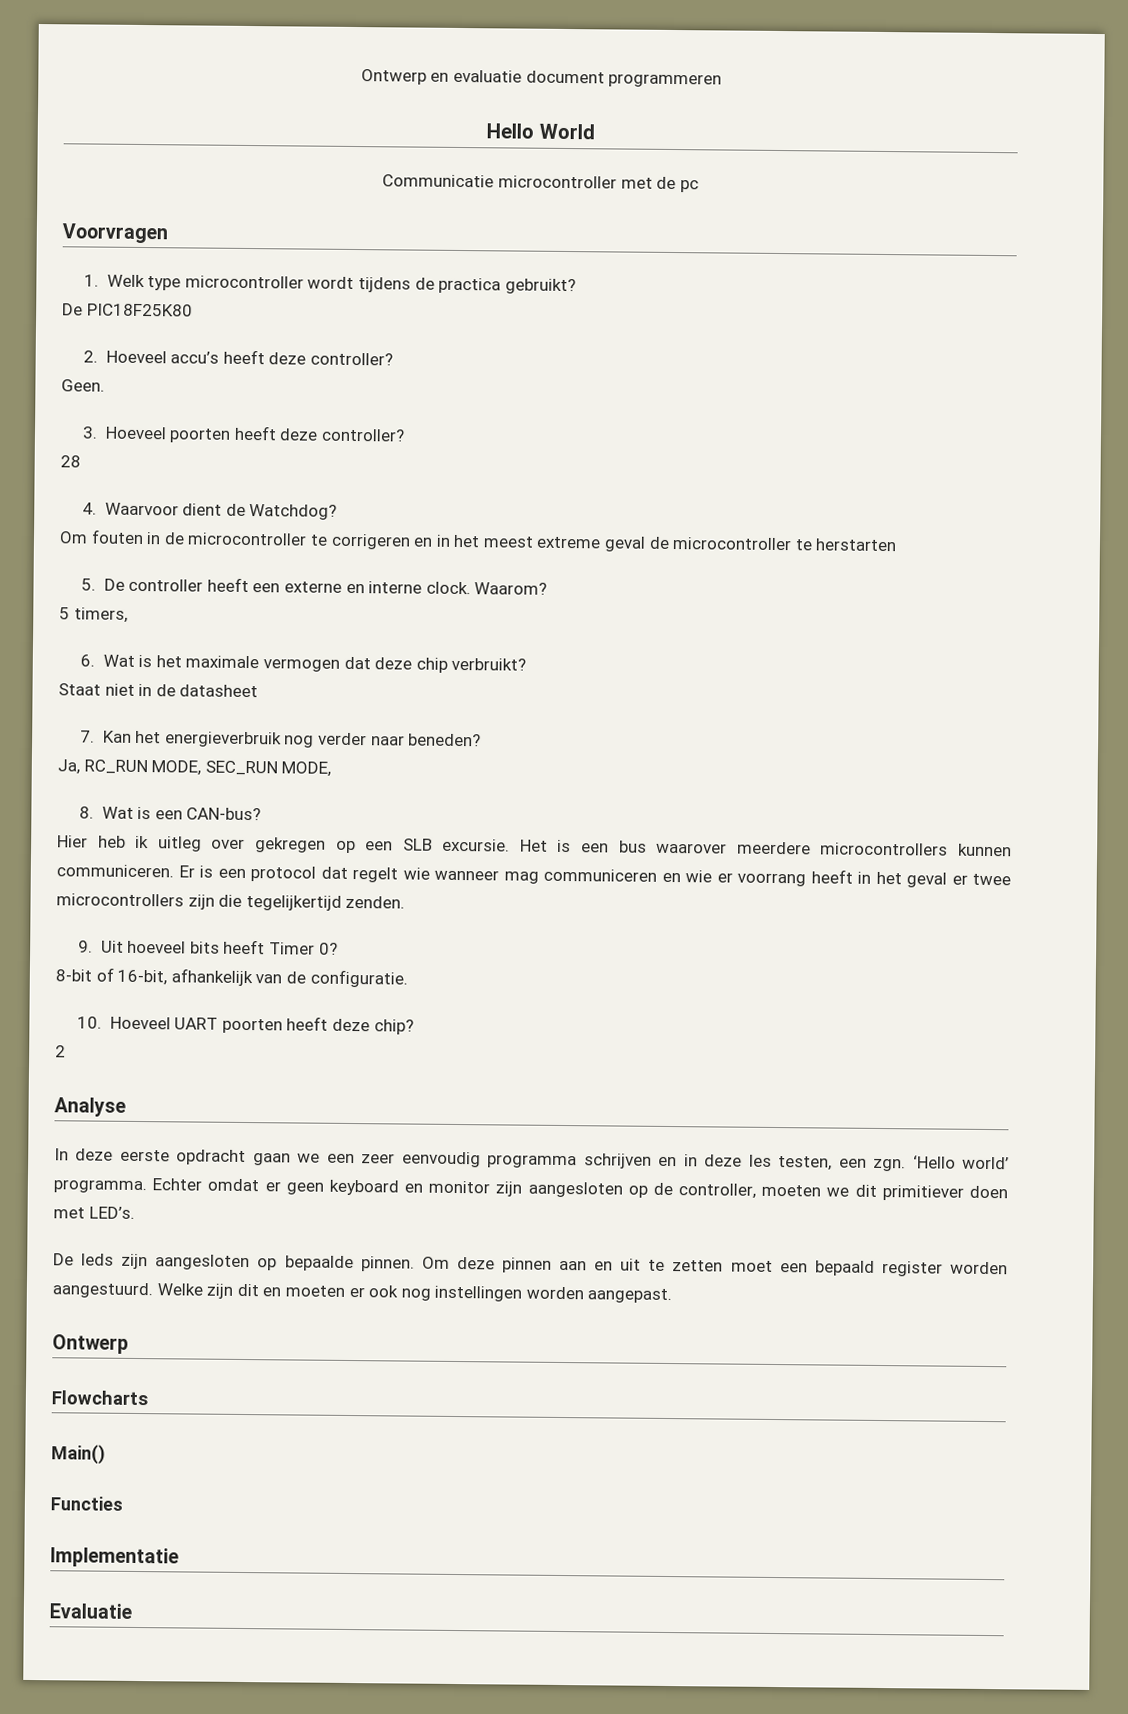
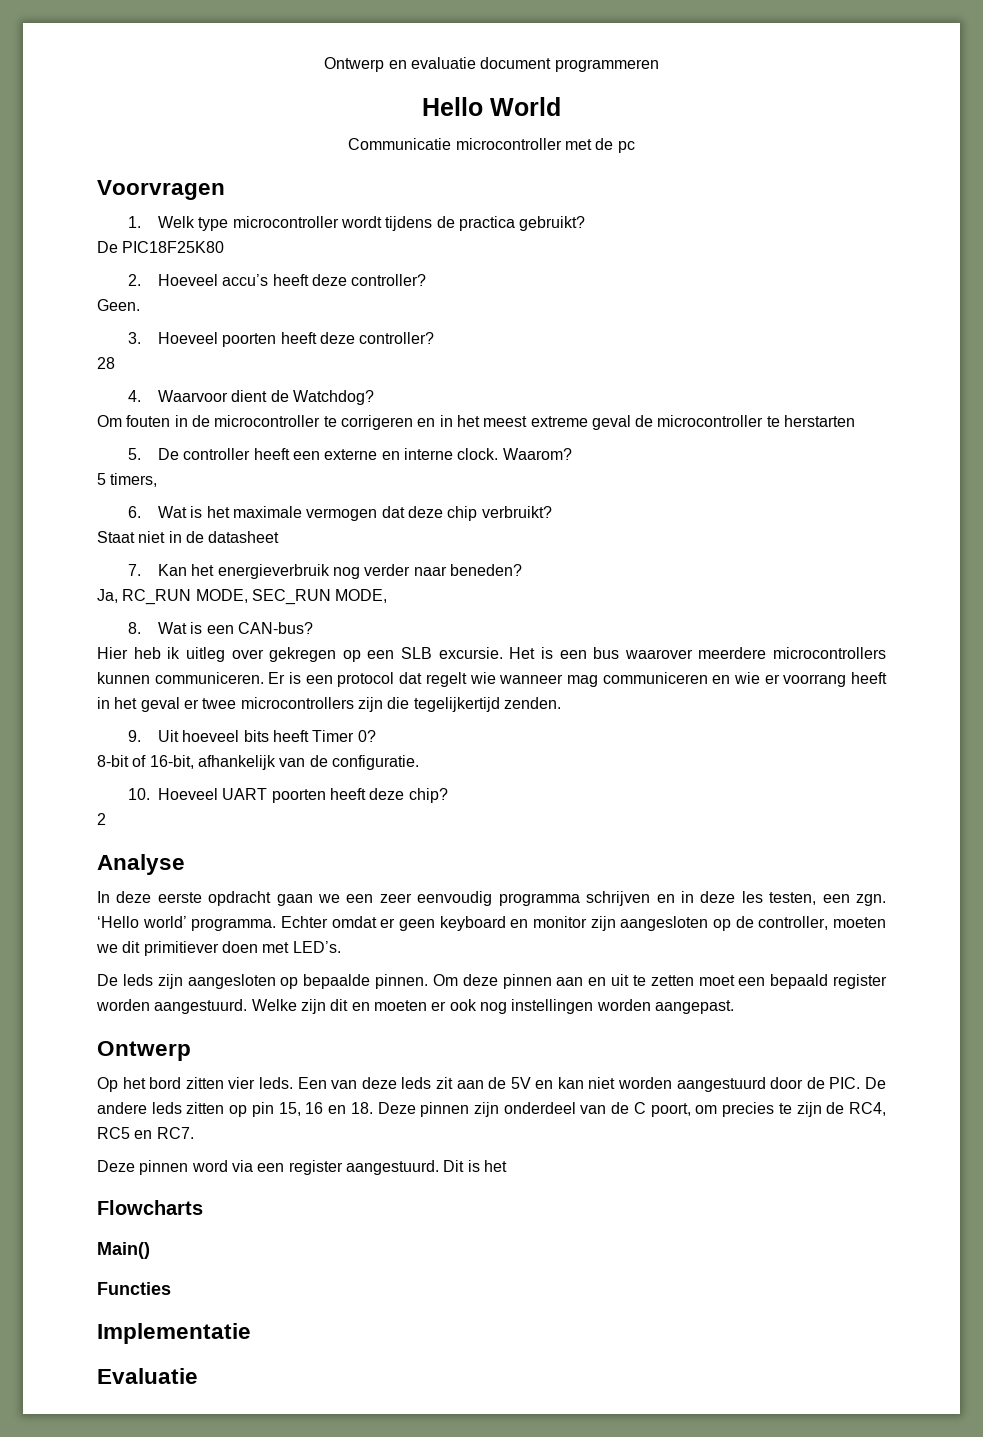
+ Op het bord zitten vier leds. Een van deze leds zit aan de 5V en kan niet worden aangestuurd door de PIC. De andere leds zitten op pin 15, 16 en 18. Deze pinnen zijn onderdeel van de C poort, om precies te zijn de RC4, RC5 en RC7.
+ Deze pinnen word via een register aangestuurd. Dit is het

